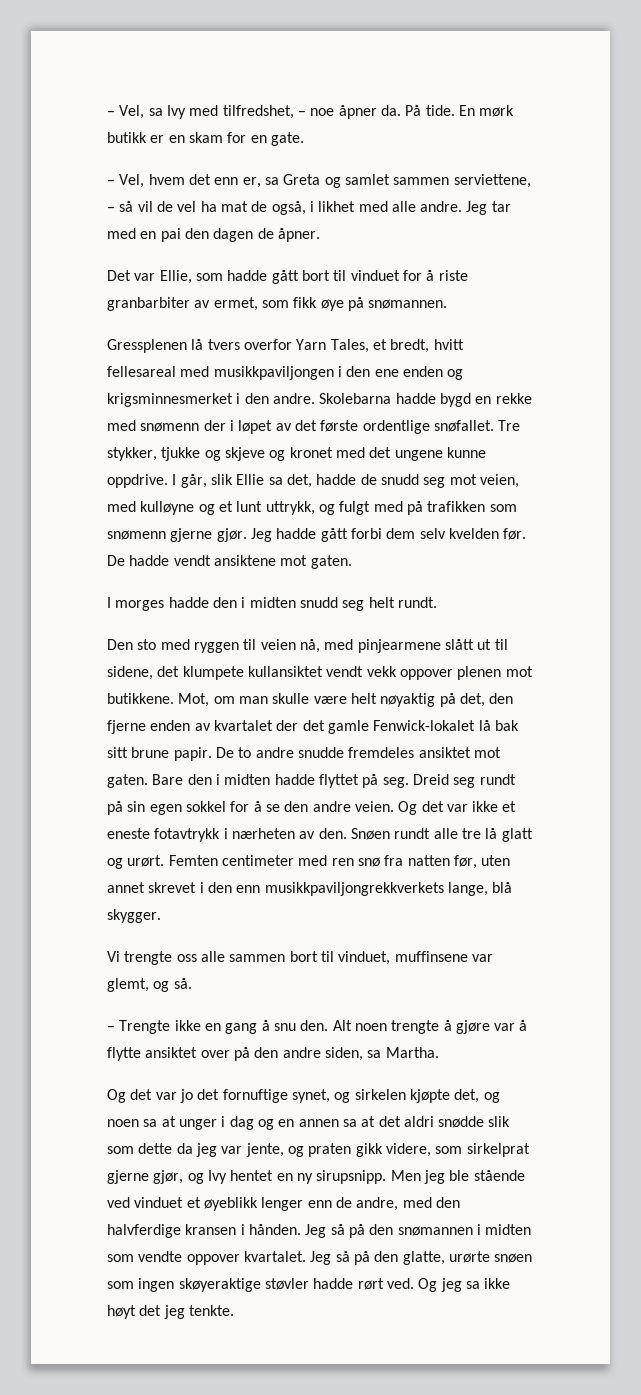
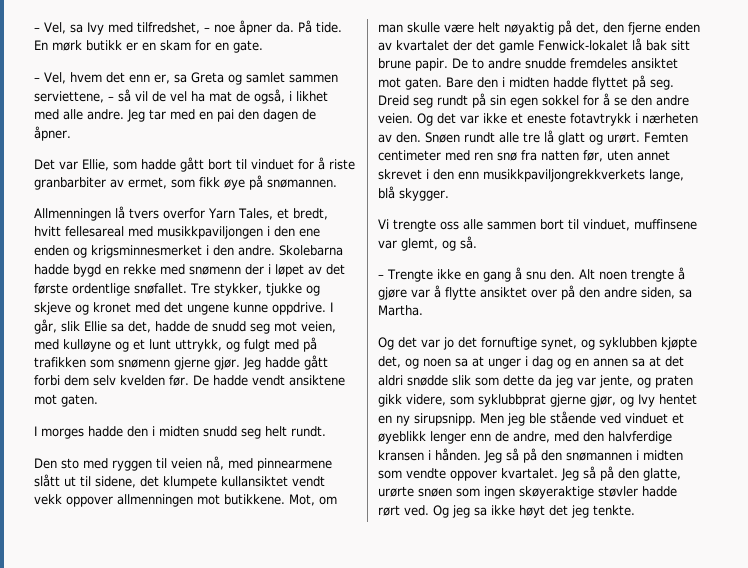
- Gressplenen lå tvers overfor Yarn Tales, et bredt, hvitt fellesareal med musikkpaviljongen i den ene enden og krigsminnesmerket i den andre.
+ Allmenningen lå tvers overfor Yarn Tales, et bredt, hvitt fellesareal med musikkpaviljongen i den ene enden og krigsminnesmerket i den andre.
- Den sto med ryggen til veien nå, med pinjearmene slått ut til sidene, det klumpete kullansiktet vendt vekk oppover plenen mot butikkene.
+ Den sto med ryggen til veien nå, med pinnearmene slått ut til sidene, det klumpete kullansiktet vendt vekk oppover allmenningen mot butikkene.
- Og det var jo det fornuftige synet, og sirkelen kjøpte det, og noen sa at unger i dag og en annen sa at det aldri snødde slik som dette da jeg var jente, og praten gikk videre, som sirkelprat gjerne gjør, og Ivy hentet en ny sirupsnipp.
+ Og det var jo det fornuftige synet, og syklubben kjøpte det, og noen sa at unger i dag og en annen sa at det aldri snødde slik som dette da jeg var jente, og praten gikk videre, som syklubbprat gjerne gjør, og Ivy hentet en ny sirupsnipp.

